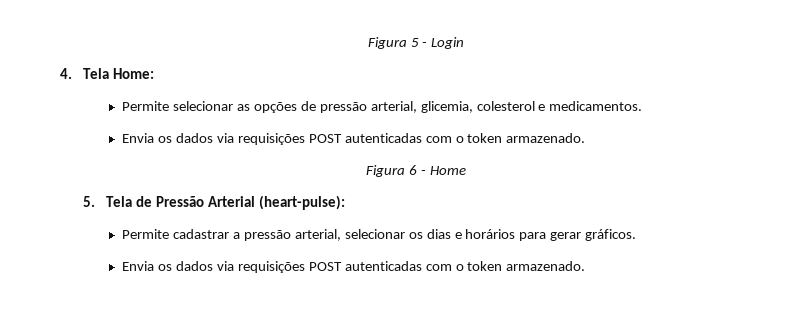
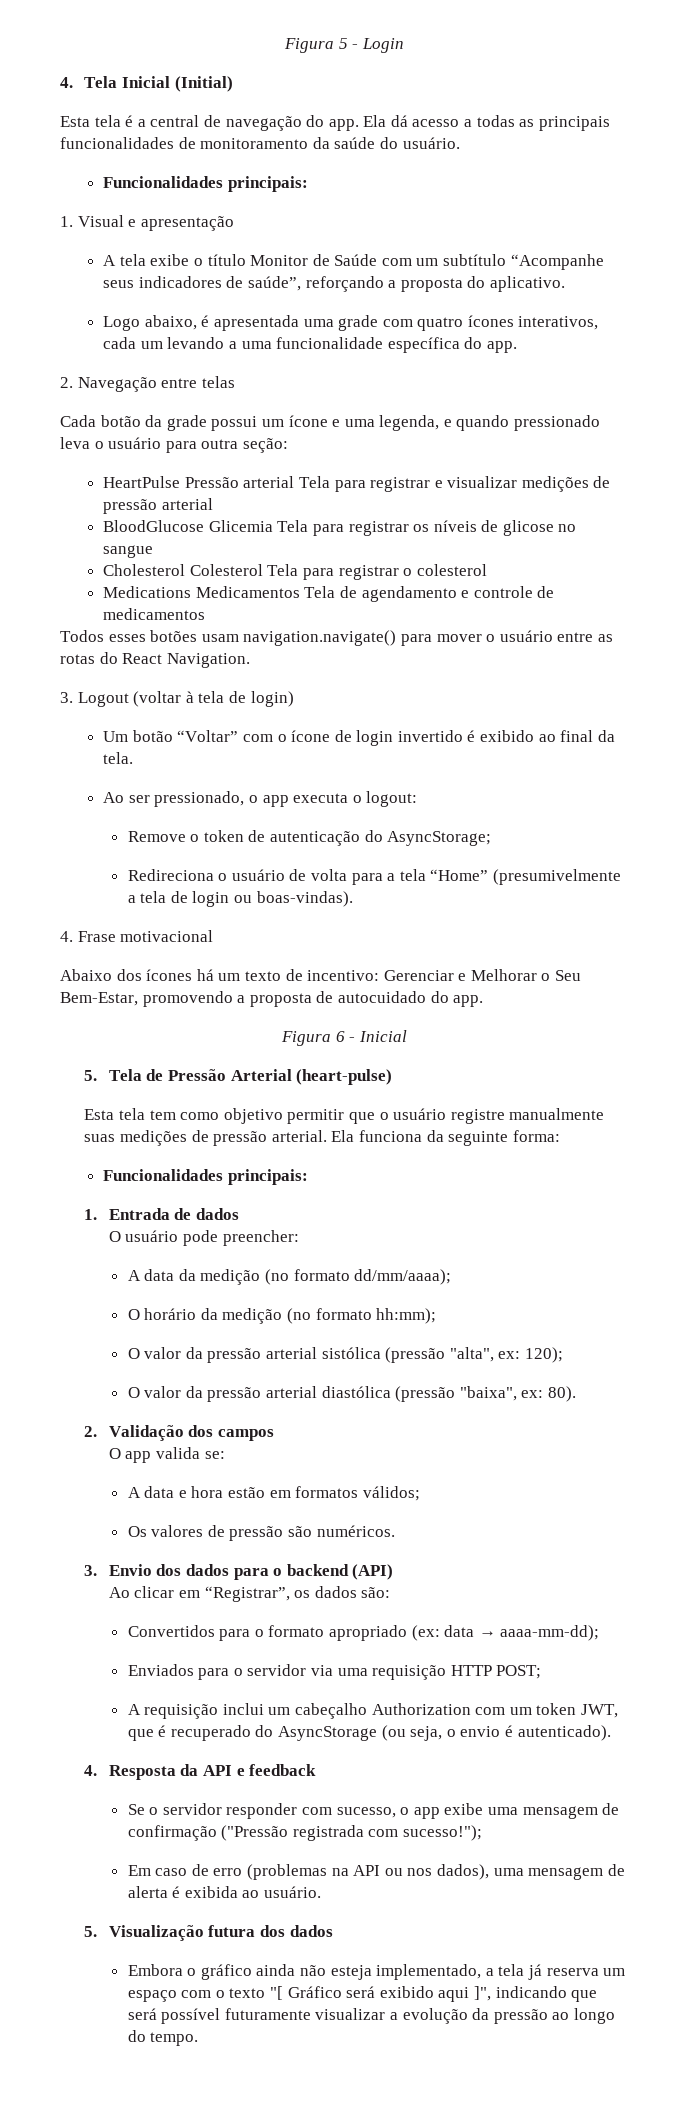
- 4. Tela Home:
- Permite selecionar as opções de pressão arterial, glicemia, colesterol e medicamentos.
- Envia os dados via requisições POST autenticadas com o token armazenado.
+ 4. Tela Inicial (Initial)
+ Esta tela é a central de navegação do app. Ela dá acesso a todas as principais funcionalidades de monitoramento da saúde do usuário.
+ Funcionalidades principais:
+ 1. Visual e apresentação
+ A tela exibe o título Monitor de Saúde com um subtítulo “Acompanhe seus indicadores de saúde”, reforçando a proposta do aplicativo.
+ Logo abaixo, é apresentada uma grade com quatro ícones interativos, cada um levando a uma funcionalidade específica do app.
+ 2. Navegação entre telas
+ Cada botão da grade possui um ícone e uma legenda, e quando pressionado leva o usuário para outra seção:
+ HeartPulse Pressão arterial Tela para registrar e visualizar medições de pressão arterial
+ BloodGlucose Glicemia Tela para registrar os níveis de glicose no sangue
+ Cholesterol Colesterol Tela para registrar o colesterol
+ Medications Medicamentos Tela de agendamento e controle de medicamentos
+ Todos esses botões usam navigation.navigate() para mover o usuário entre as rotas do React Navigation.
+ 3. Logout (voltar à tela de login)
+ Um botão “Voltar” com o ícone de login invertido é exibido ao final da tela.
+ Ao ser pressionado, o app executa o logout:
+ Remove o token de autenticação do AsyncStorage;
+ Redireciona o usuário de volta para a tela “Home” (presumivelmente a tela de login ou boas-vindas).
+ 4. Frase motivacional
+ Abaixo dos ícones há um texto de incentivo: Gerenciar e Melhorar o Seu Bem-Estar, promovendo a proposta de autocuidado do app.
- Figura 6 - Home
+ Figura 6 - Inicial
- 5. Tela de Pressão Arterial (heart-pulse):
- Permite cadastrar a pressão arterial, selecionar os dias e horários para gerar gráficos.
- Envia os dados via requisições POST autenticadas com o token armazenado.
+ 5. Tela de Pressão Arterial (heart-pulse)
+ Esta tela tem como objetivo permitir que o usuário registre manualmente suas medições de pressão arterial. Ela funciona da seguinte forma:
+ Funcionalidades principais:
+ 1. Entrada de dados
+ O usuário pode preencher:
+ A data da medição (no formato dd/mm/aaaa);
+ O horário da medição (no formato hh:mm);
+ O valor da pressão arterial sistólica (pressão "alta", ex: 120);
+ O valor da pressão arterial diastólica (pressão "baixa", ex: 80).
+ 2. Validação dos campos
+ O app valida se:
+ A data e hora estão em formatos válidos;
+ Os valores de pressão são numéricos.
+ 3. Envio dos dados para o backend (API)
+ Ao clicar em “Registrar”, os dados são:
+ Convertidos para o formato apropriado (ex: data → aaaa-mm-dd);
+ Enviados para o servidor via uma requisição HTTP POST;
+ A requisição inclui um cabeçalho Authorization com um token JWT, que é recuperado do AsyncStorage (ou seja, o envio é autenticado).
+ 4. Resposta da API e feedback
+ Se o servidor responder com sucesso, o app exibe uma mensagem de confirmação ("Pressão registrada com sucesso!");
+ Em caso de erro (problemas na API ou nos dados), uma mensagem de alerta é exibida ao usuário.
+ 5. Visualização futura dos dados
+ Embora o gráfico ainda não esteja implementado, a tela já reserva um espaço com o texto "[ Gráfico será exibido aqui ]", indicando que será possível futuramente visualizar a evolução da pressão ao longo do tempo.

